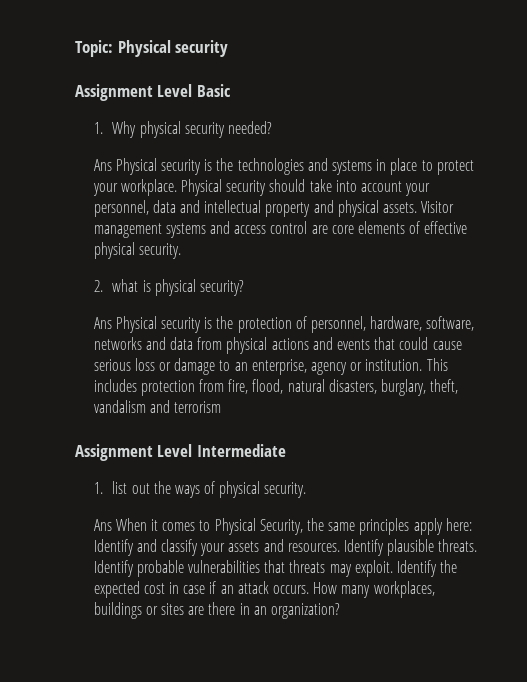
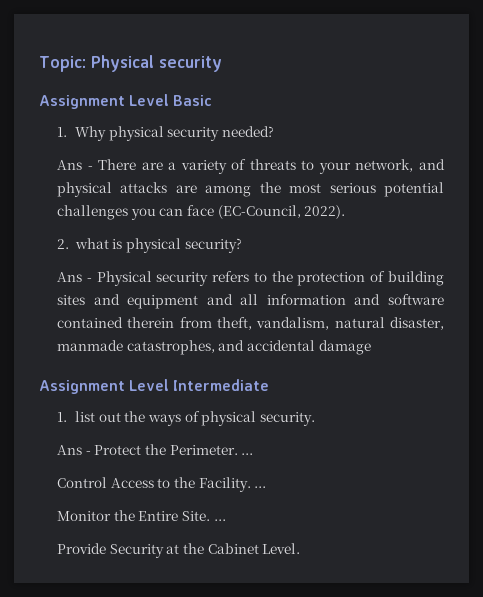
- Ans Physical security is the technologies and systems in place to protect your workplace. Physical security should take into account your personnel, data and intellectual property and physical assets. Visitor management systems and access control are core elements of effective physical security.
+ Ans - There are a variety of threats to your network, and physical attacks are among the most serious potential challenges you can face (EC-Council, 2022).
- Ans Physical security is the protection of personnel, hardware, software, networks and data from physical actions and events that could cause serious loss or damage to an enterprise, agency or institution. This includes protection from fire, flood, natural disasters, burglary, theft, vandalism and terrorism
+ Ans - Physical security refers to the protection of building sites and equipment and all information and software contained therein from theft, vandalism, natural disaster, manmade catastrophes, and accidental damage
- Ans When it comes to Physical Security, the same principles apply here: Identify and classify your assets and resources. Identify plausible threats. Identify probable vulnerabilities that threats may exploit. Identify the expected cost in case if an attack occurs. How many workplaces, buildings or sites are there in an organization?
+ Ans - Protect the Perimeter. ...
+ Control Access to the Facility. ...
+ Monitor the Entire Site. ...
+ Provide Security at the Cabinet Level.

